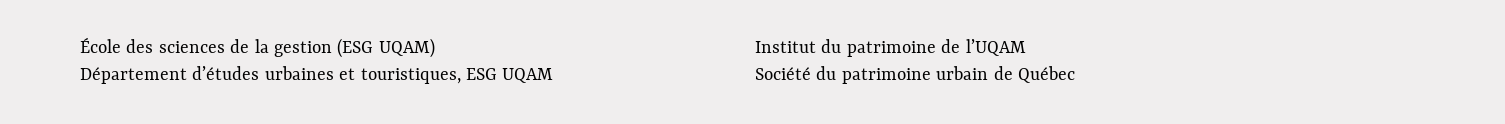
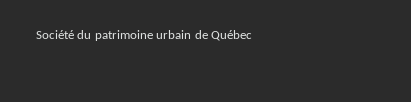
- École des sciences de la gestion (ESG UQAM)
- Département d’études urbaines et touristiques, ESG UQAM
- Institut du patrimoine de l’UQAM

